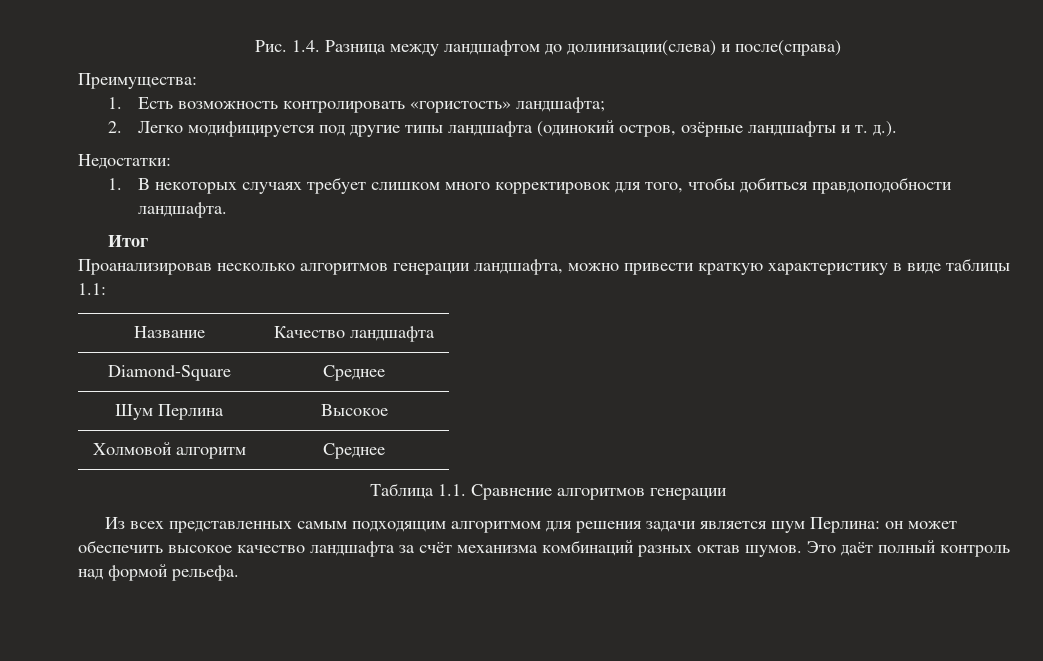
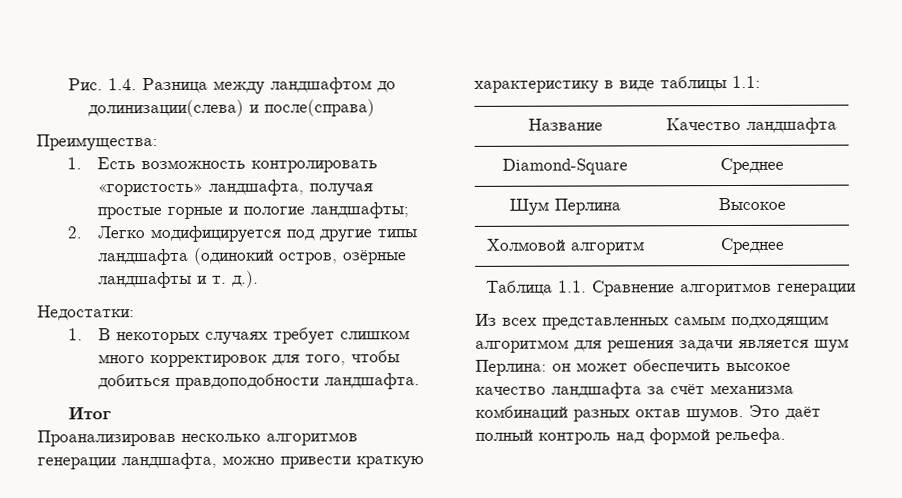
- 1. Есть возможность контролировать «гористость» ландшафта;
+ 1. Есть возможность контролировать «гористость» ландшафта, получая простые горные и пологие ландшафты;

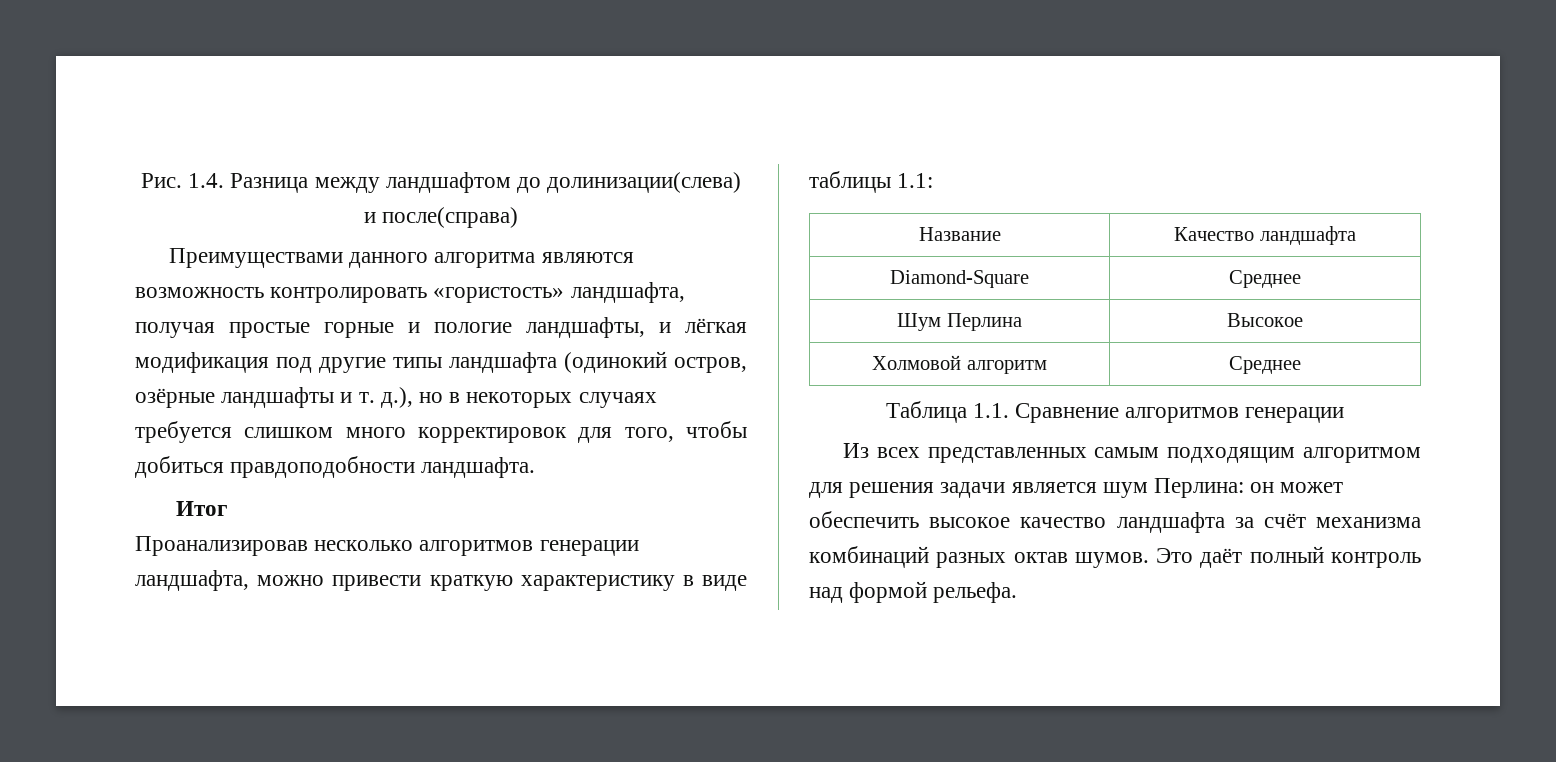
- Преимущества:
- 1. Есть возможность контролировать «гористость» ландшафта, получая простые горные и пологие ландшафты;
- 2. Легко модифицируется под другие типы ландшафта (одинокий остров, озёрные ландшафты и т. д.).
- Недостатки:
- 1. В некоторых случаях требует слишком много корректировок для того, чтобы добиться правдоподобности ландшафта.
+ Преимуществами данного алгоритма являются возможность контролировать «гористость» ландшафта, получая простые горные и пологие ландшафты, и лёгкая модификация под другие типы ландшафта (одинокий остров, озёрные ландшафты и т. д.), но в некоторых случаях требуется слишком много корректировок для того, чтобы добиться правдоподобности ландшафта.

